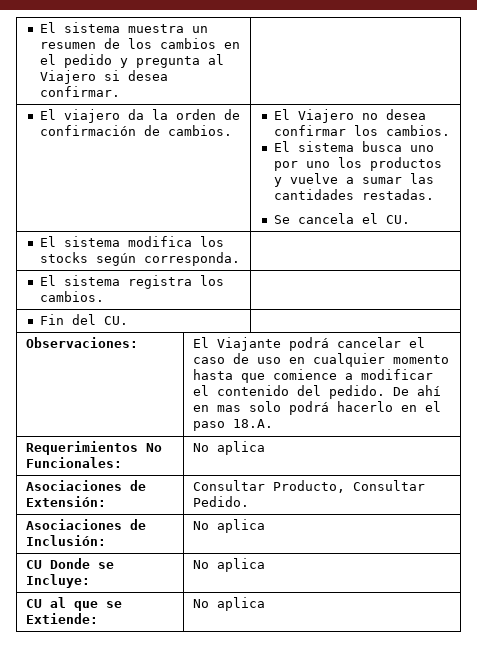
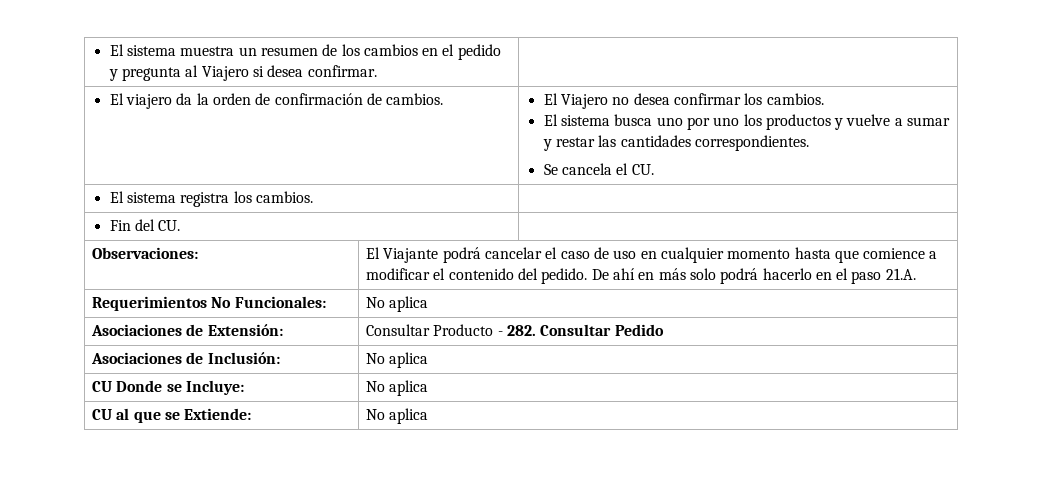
  El viajero da la orden de confirmación de cambios. | El Viajero no desea confirmar los cambios.
- El sistema busca uno por uno los productos y vuelve a sumar las cantidades restadas.
+ El sistema busca uno por uno los productos y vuelve a sumar y restar las cantidades correspondientes.
- El sistema modifica los stocks según corresponda. |
- Observaciones: | El Viajante podrá cancelar el caso de uso en cualquier momento hasta que comience a modificar el contenido del pedido. De ahí en mas solo podrá hacerlo en el paso 18.A.
+ Observaciones: | El Viajante podrá cancelar el caso de uso en cualquier momento hasta que comience a modificar el contenido del pedido. De ahí en más solo podrá hacerlo en el paso 21.A.
- Asociaciones de Extensión: | Consultar Producto, Consultar Pedido.
+ Asociaciones de Extensión: | Consultar Producto - 282. Consultar Pedido

